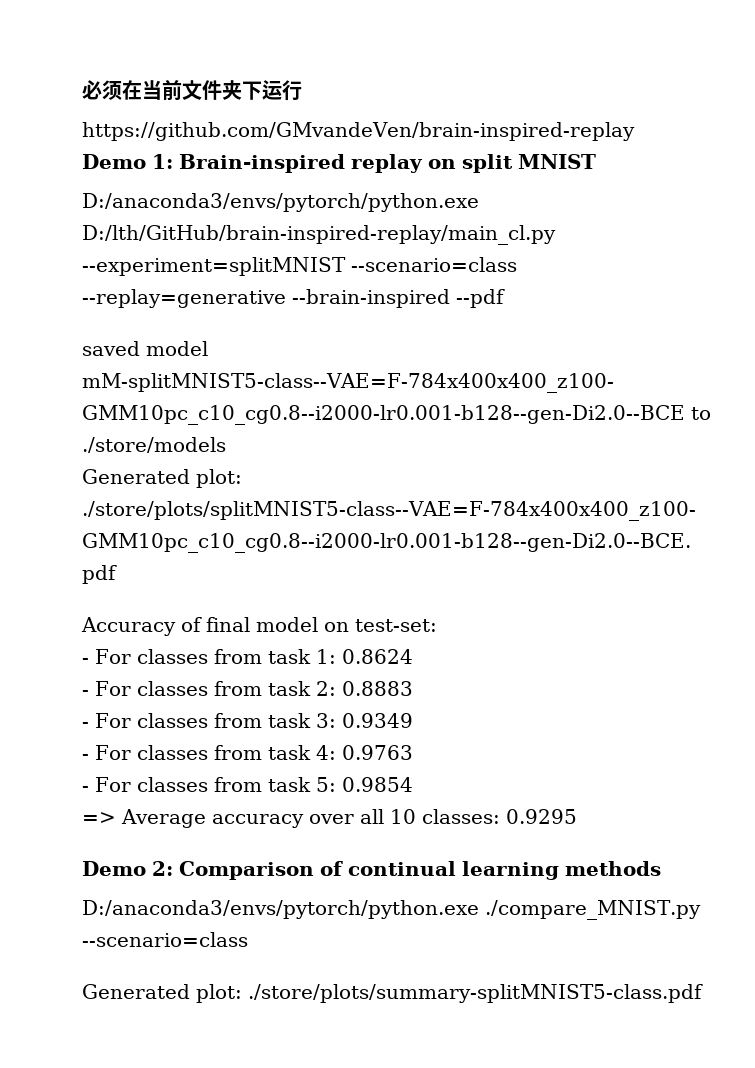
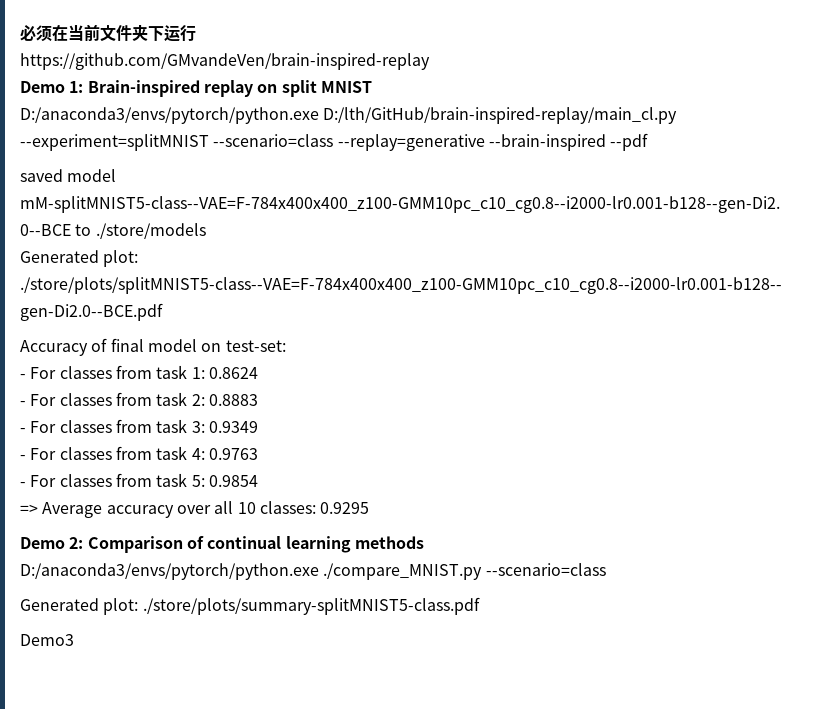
+ Demo3

